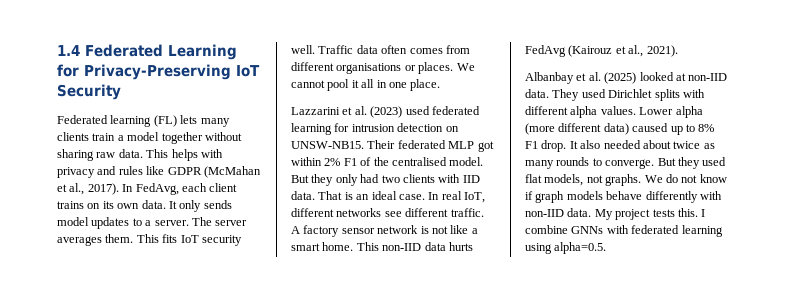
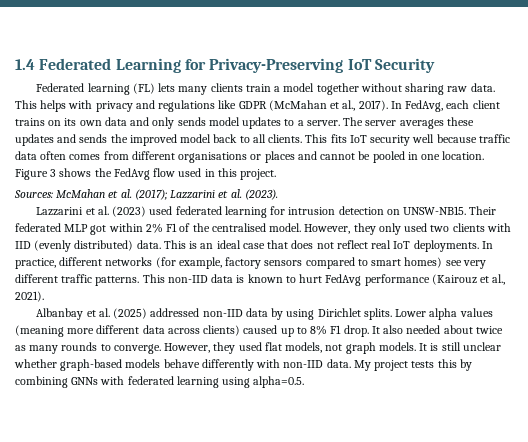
- This helps with privacy and rules like GDPR (McMahan et al., 2017).
+ This helps with privacy and regulations like GDPR (McMahan et al., 2017).
- In FedAvg, each client trains on its own data. It only sends model updates to a server.
+ In FedAvg, each client trains on its own data and only sends model updates to a server.
- The server averages them.
+ The server averages these updates and sends the improved model back to all clients.
- This fits IoT security well. Traffic data often comes from different organisations or places. We cannot pool it all in one place.
+ This fits IoT security well because traffic data often comes from different organisations or places and cannot be pooled in one location. Figure 3 shows the FedAvg flow used in this project.
+ Sources: McMahan et al. (2017); Lazzarini et al. (2023).
- But they only had two clients with IID data. That is an ideal case. In real IoT, different networks see different traffic. A factory sensor network is not like a smart home. This non-IID data hurts FedAvg (Kairouz et al., 2021).
+ However, they only used two clients with IID (evenly distributed) data. This is an ideal case that does not reflect real IoT deployments. In practice, different networks (for example, factory sensors compared to smart homes) see very different traffic patterns. This non-IID data is known to hurt FedAvg performance (Kairouz et al., 2021).
- Albanbay et al. (2025) looked at non-IID data. They used Dirichlet splits with different alpha values. Lower alpha (more different data) caused up to 8% F1 drop.
+ Albanbay et al. (2025) addressed non-IID data by using Dirichlet splits. Lower alpha values (meaning more different data across clients) caused up to 8% F1 drop.
- But they used flat models, not graphs. We do not know if graph models behave differently with non-IID data.
+ However, they used flat models, not graph models. It is still unclear whether graph-based models behave differently with non-IID data.
- My project tests this. I combine GNNs with federated learning using alpha=0.5.
+ My project tests this by combining GNNs with federated learning using alpha=0.5.

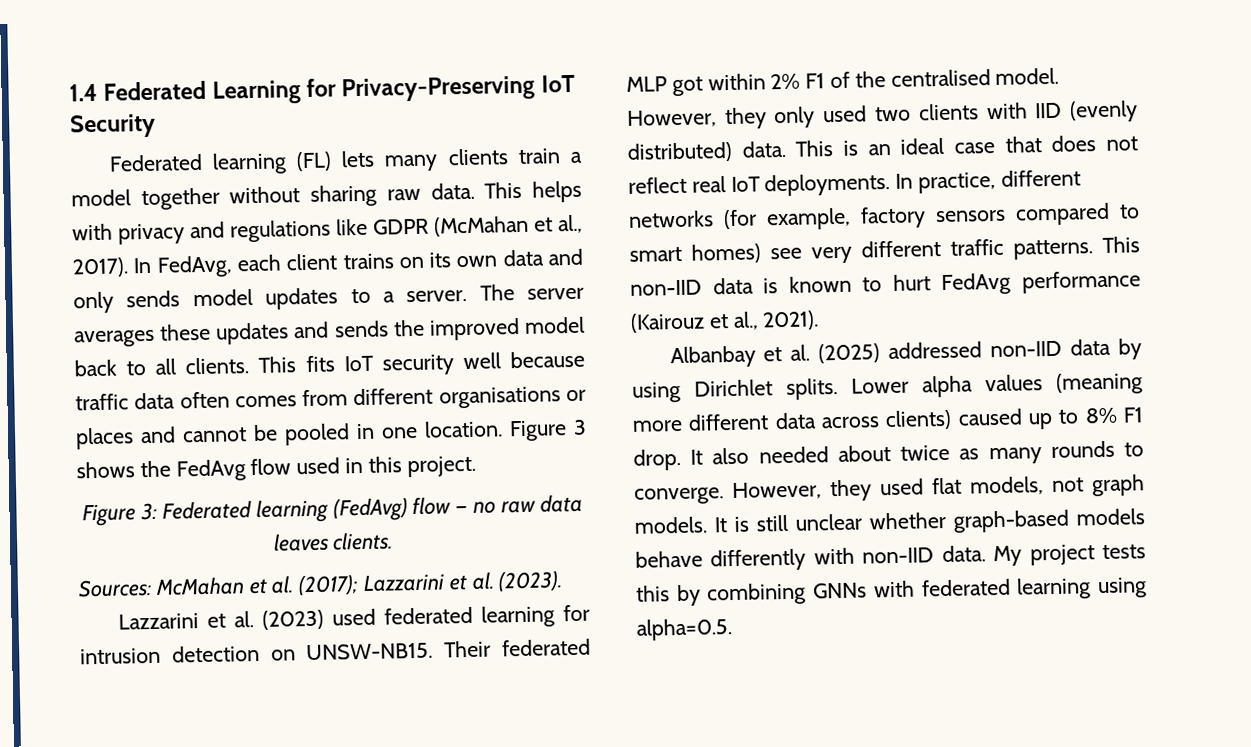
+ Figure 3: Federated learning (FedAvg) flow — no raw data leaves clients.

